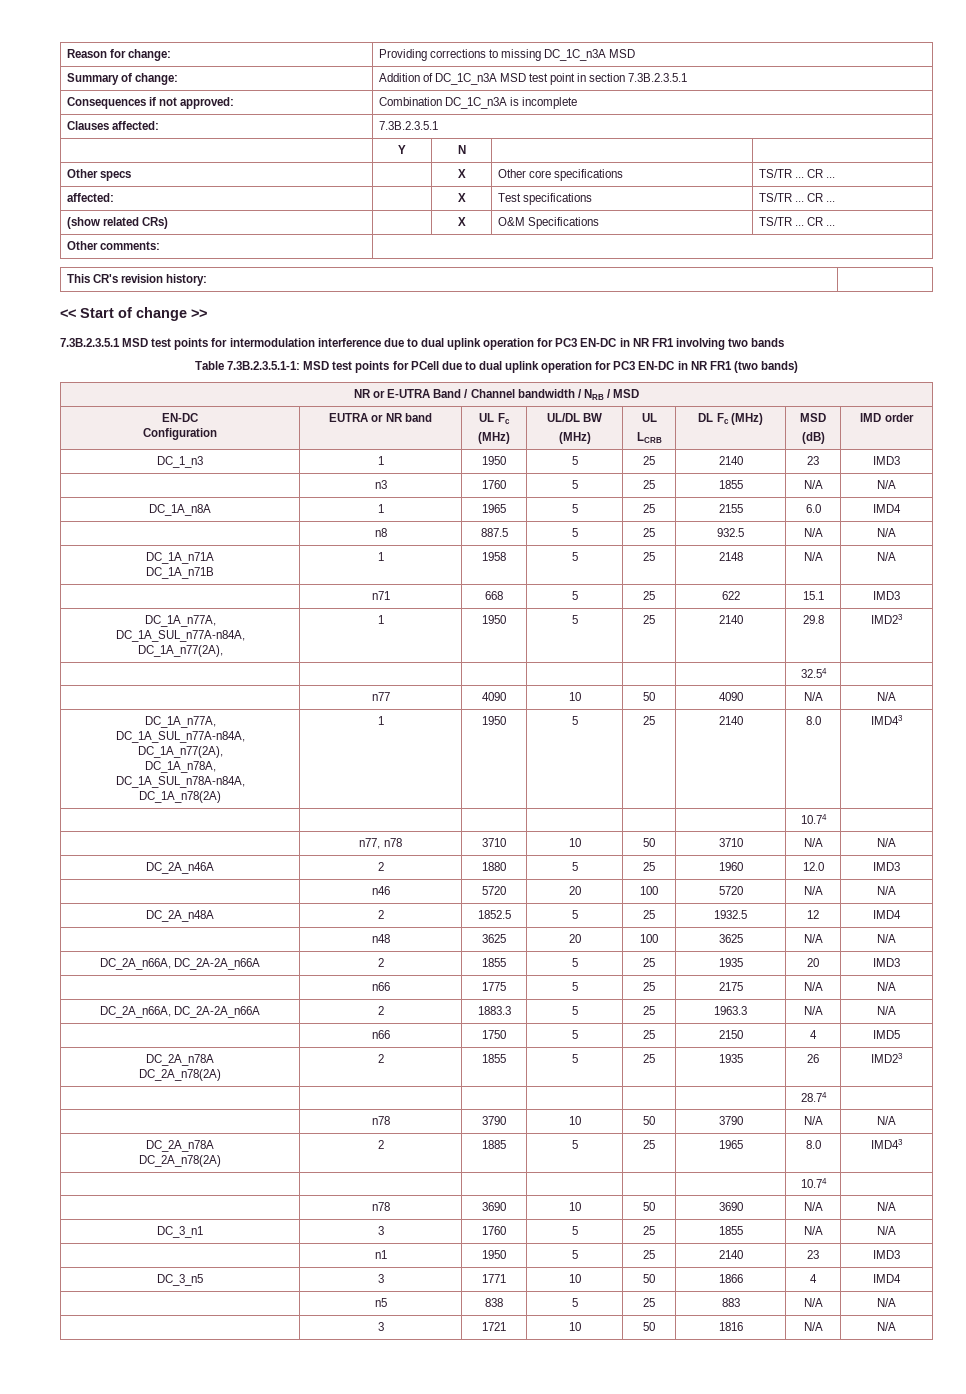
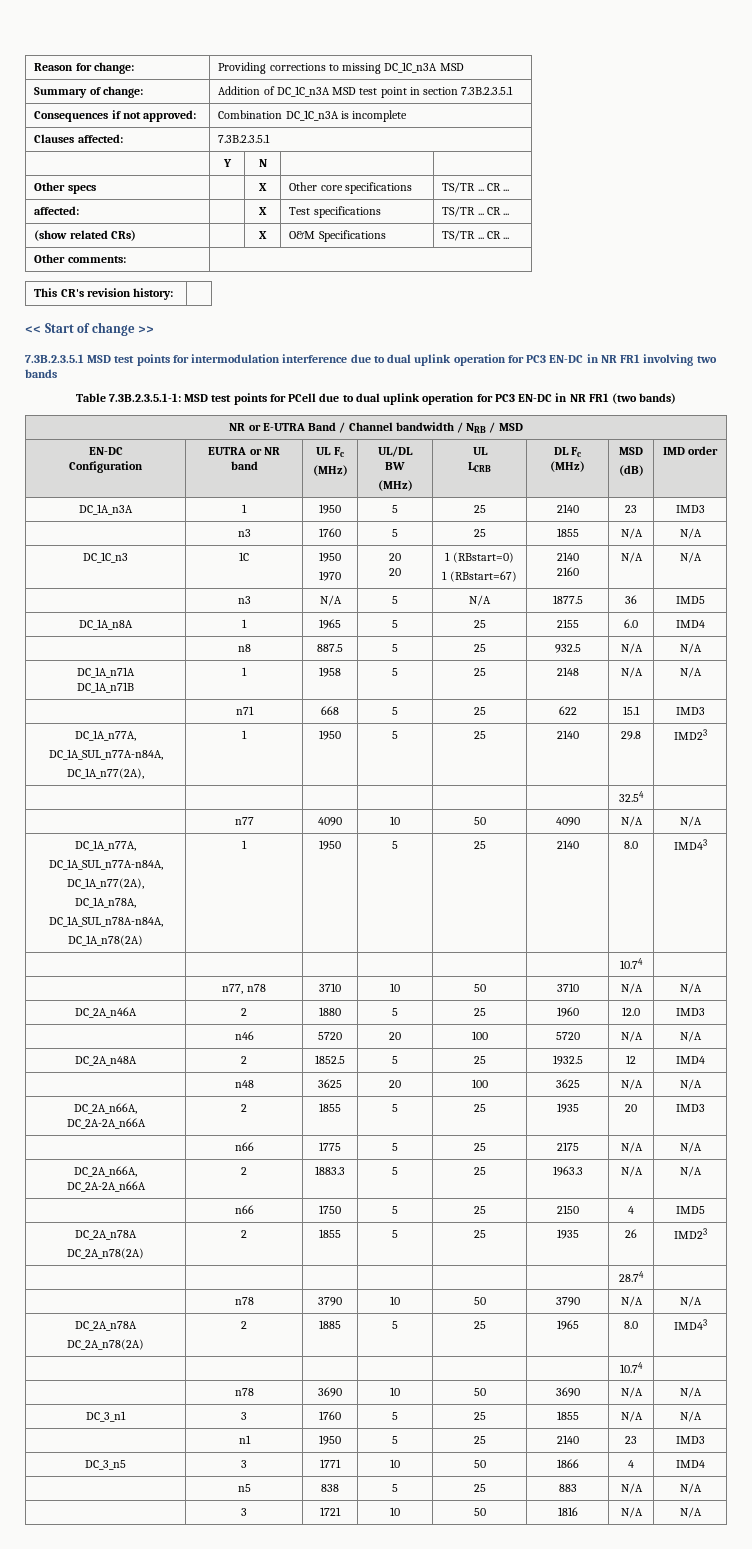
- DC_1_n3 | 1 | 1950 | 5 | 25 | 2140 | 23 | IMD3
+ DC_1A_n3A | 1 | 1950 | 5 | 25 | 2140 | 23 | IMD3
+ DC_1C_n3 | 1C | 1950
+ 1970 | 20
+ 20 | 1 (RBstart=0)
+ 1 (RBstart=67) | 2140
+ 2160 | N/A | N/A
+ | n3 | N/A | 5 | N/A | 1877.5 | 36 | IMD5

